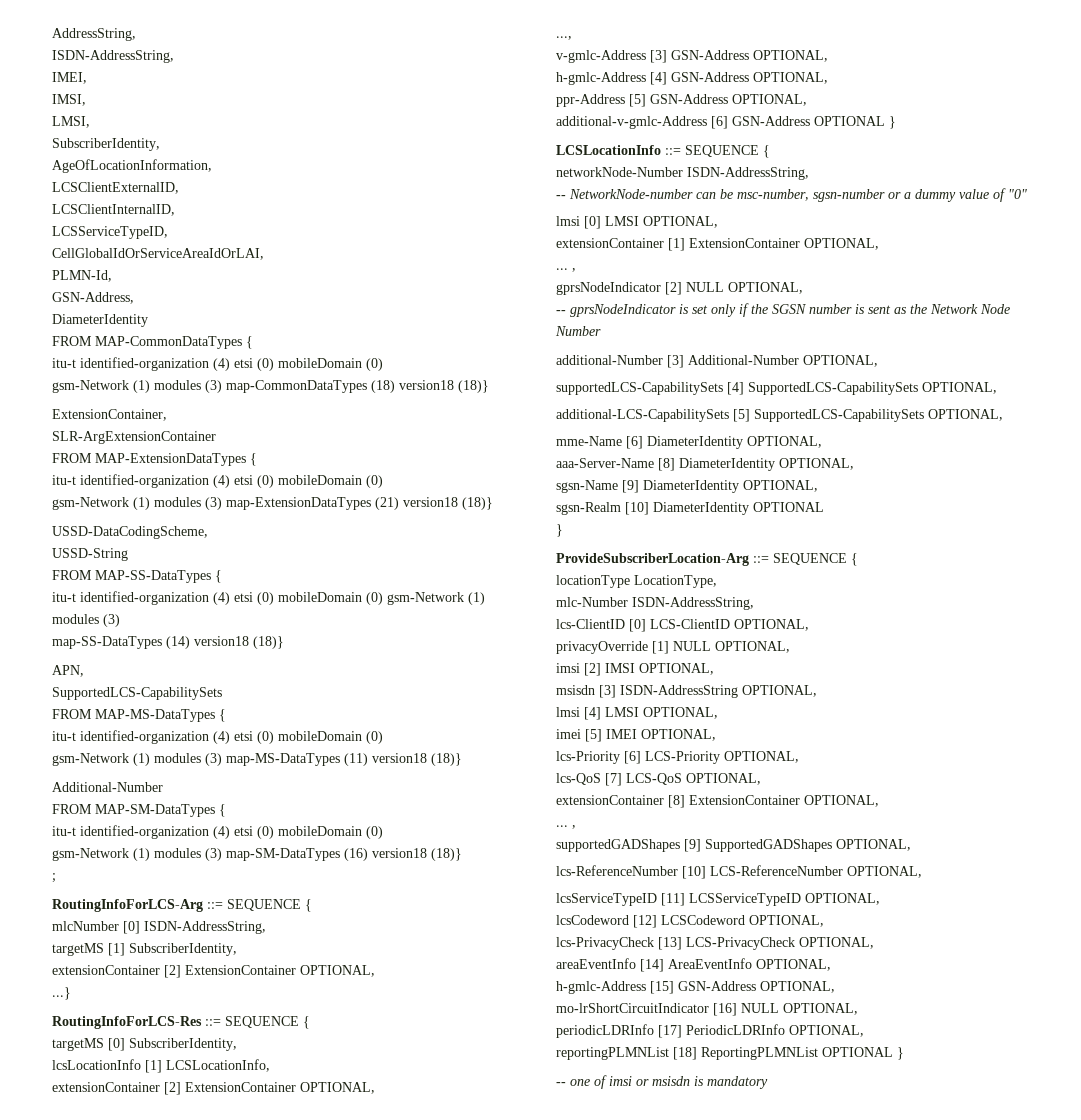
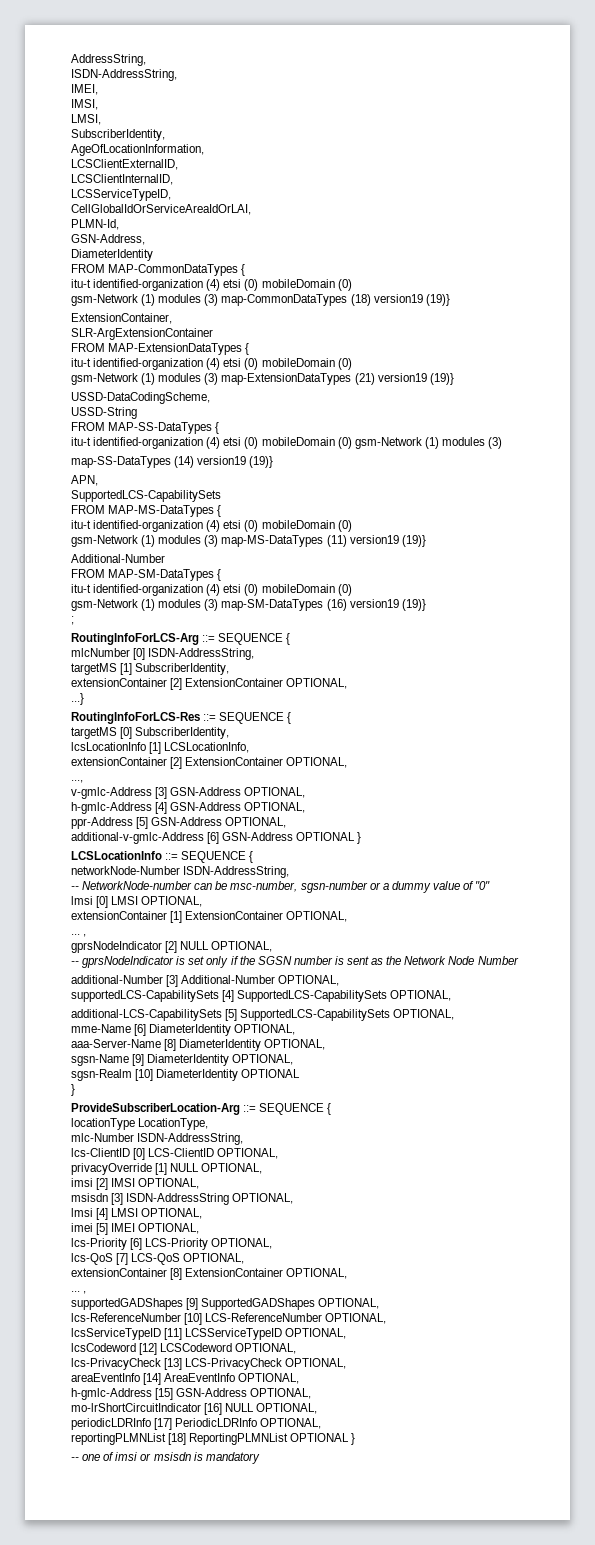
- gsm-Network (1) modules (3) map-CommonDataTypes (18) version18 (18)}
+ gsm-Network (1) modules (3) map-CommonDataTypes (18) version19 (19)}
- gsm-Network (1) modules (3) map-ExtensionDataTypes (21) version18 (18)}
+ gsm-Network (1) modules (3) map-ExtensionDataTypes (21) version19 (19)}
- map-SS-DataTypes (14) version18 (18)}
+ map-SS-DataTypes (14) version19 (19)}
- gsm-Network (1) modules (3) map-MS-DataTypes (11) version18 (18)}
+ gsm-Network (1) modules (3) map-MS-DataTypes (11) version19 (19)}
- gsm-Network (1) modules (3) map-SM-DataTypes (16) version18 (18)}
+ gsm-Network (1) modules (3) map-SM-DataTypes (16) version19 (19)}

